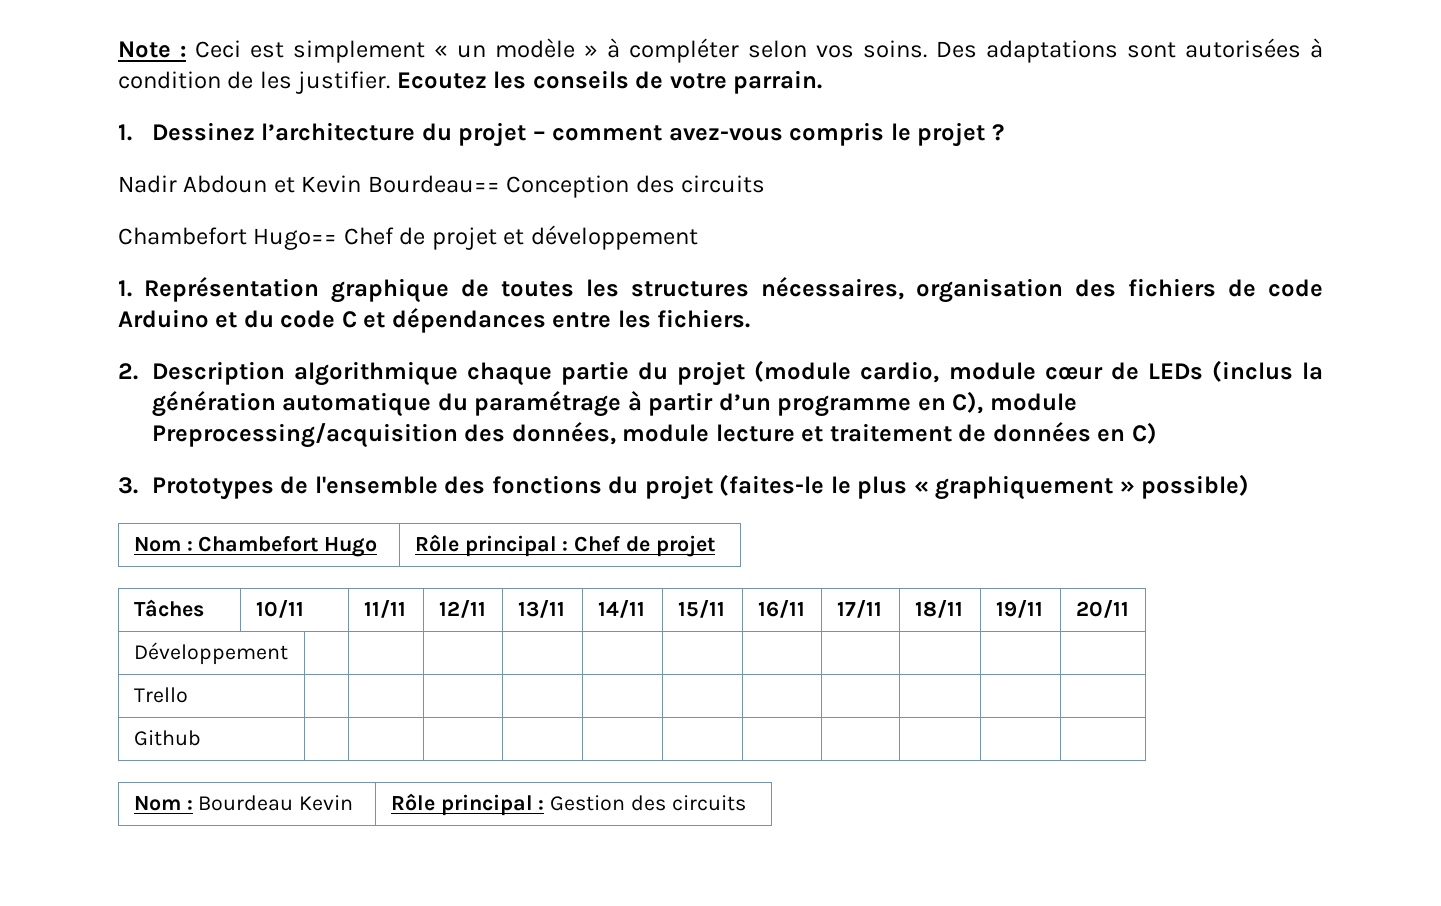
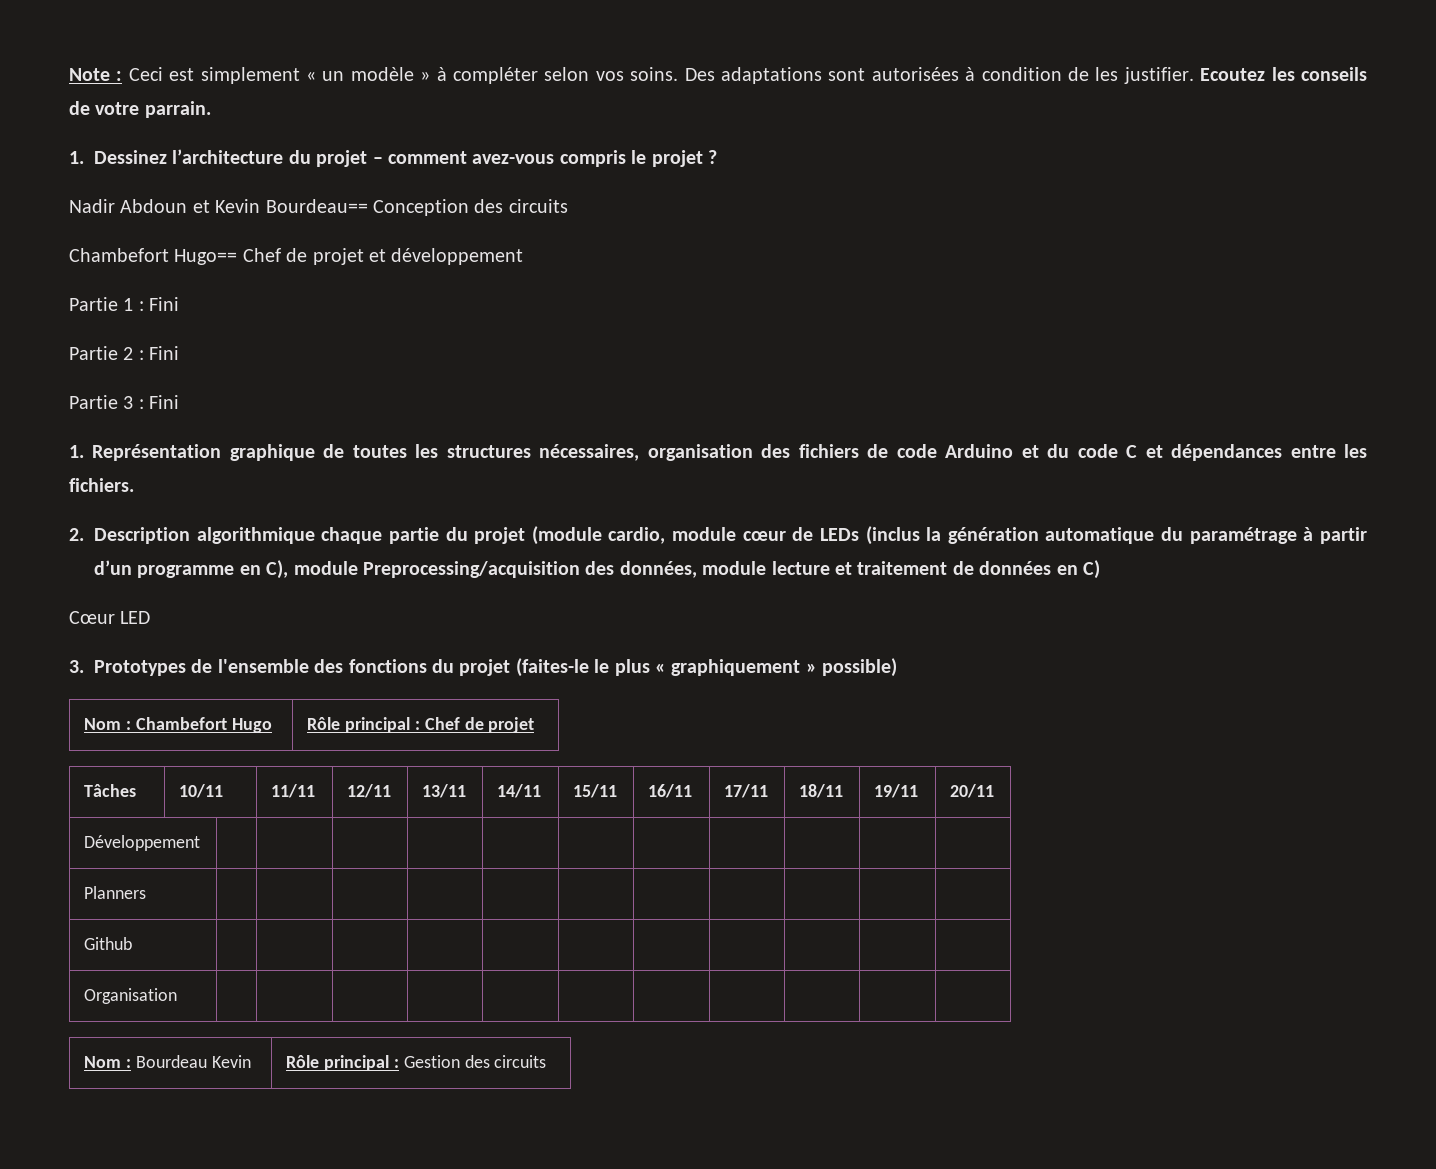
+ Partie 1 : Fini
+ Partie 2 : Fini
+ Partie 3 : Fini
+ Cœur LED
- Trello | | | | | | | | | | |
+ Planners | | | | | | | | | | |
+ Organisation | | | | | | | | | | |

